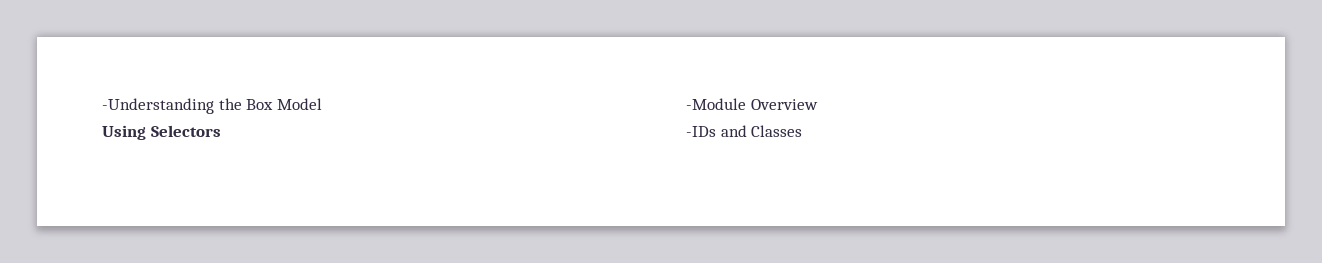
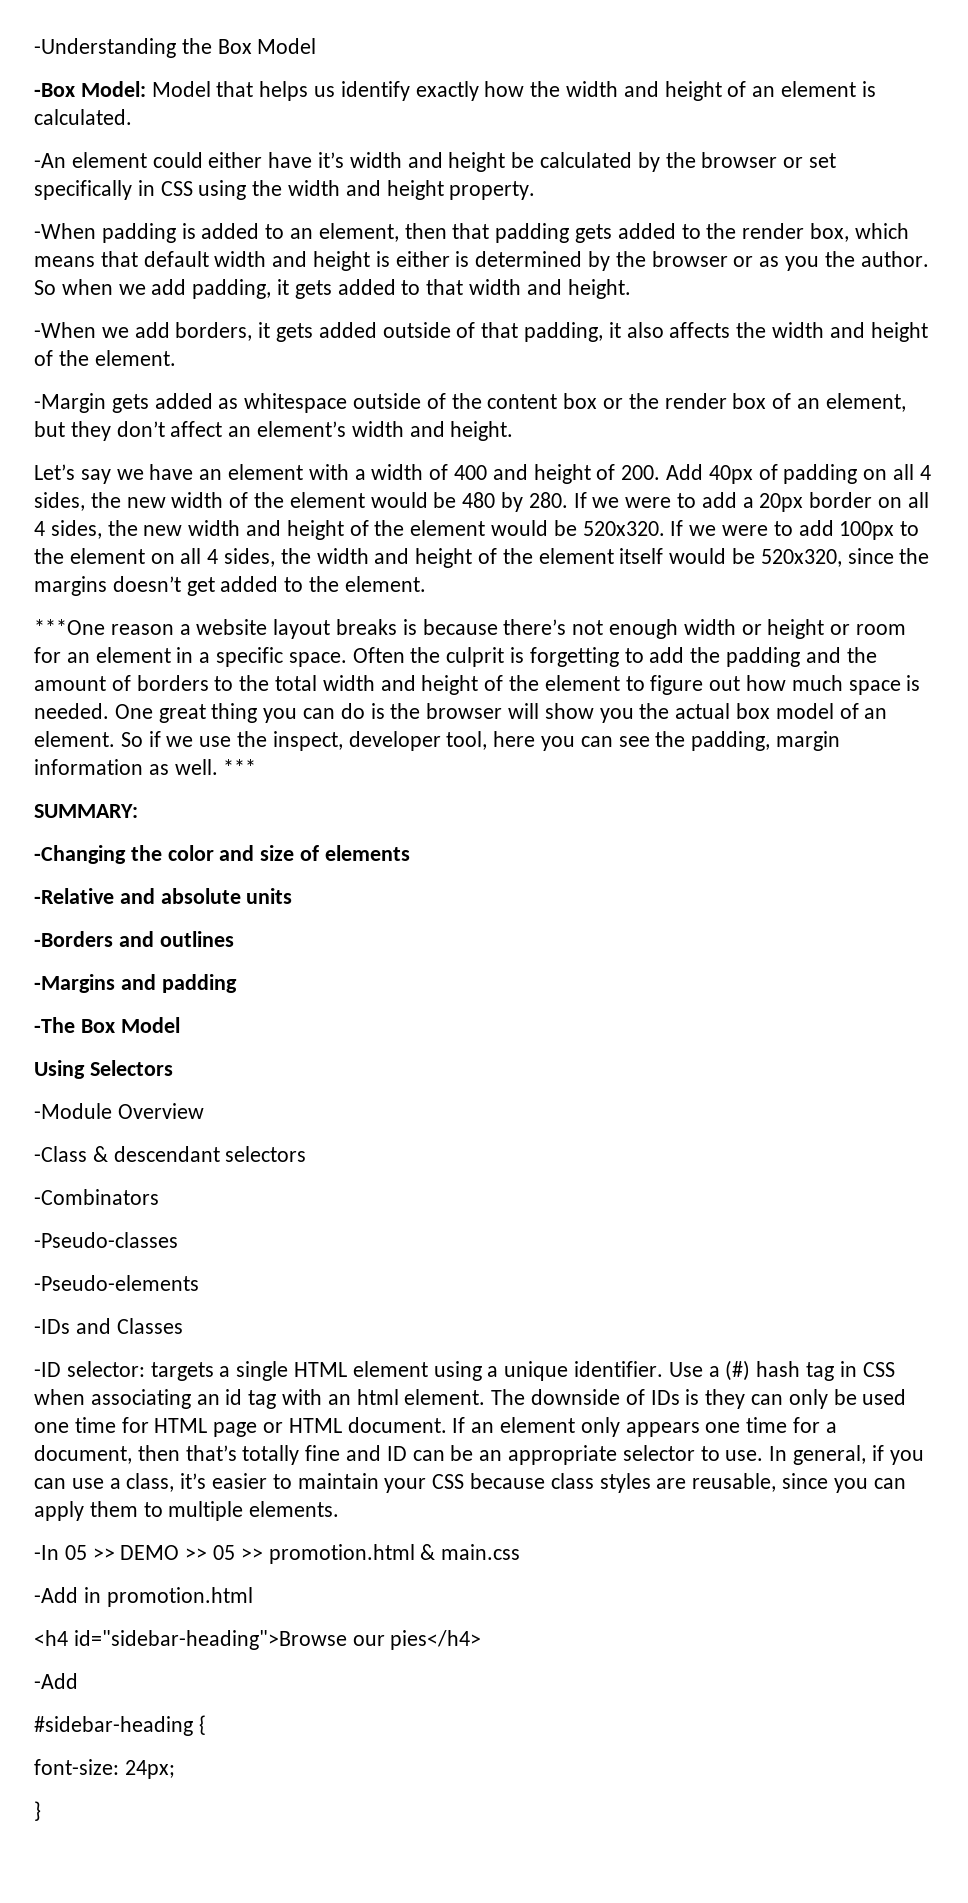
+ -Box Model: Model that helps us identify exactly how the width and height of an element is calculated.
+ -An element could either have it’s width and height be calculated by the browser or set specifically in CSS using the width and height property.
+ -When padding is added to an element, then that padding gets added to the render box, which means that default width and height is either is determined by the browser or as you the author. So when we add padding, it gets added to that width and height.
+ -When we add borders, it gets added outside of that padding, it also affects the width and height of the element.
+ -Margin gets added as whitespace outside of the content box or the render box of an element, but they don’t affect an element’s width and height.
+ Let’s say we have an element with a width of 400 and height of 200. Add 40px of padding on all 4 sides, the new width of the element would be 480 by 280. If we were to add a 20px border on all 4 sides, the new width and height of the element would be 520x320. If we were to add 100px to the element on all 4 sides, the width and height of the element itself would be 520x320, since the margins doesn’t get added to the element.
+ ***One reason a website layout breaks is because there’s not enough width or height or room for an element in a specific space. Often the culprit is forgetting to add the padding and the amount of borders to the total width and height of the element to figure out how much space is needed. One great thing you can do is the browser will show you the actual box model of an element. So if we use the inspect, developer tool, here you can see the padding, margin information as well. ***
+ SUMMARY:
+ -Changing the color and size of elements
+ -Relative and absolute units
+ -Borders and outlines
+ -Margins and padding
+ -The Box Model
  Using Selectors
  -Module Overview
+ -Class & descendant selectors
+ -Combinators
+ -Pseudo-classes
+ -Pseudo-elements
  -IDs and Classes
+ -ID selector: targets a single HTML element using a unique identifier. Use a (#) hash tag in CSS when associating an id tag with an html element. The downside of IDs is they can only be used one time for HTML page or HTML document. If an element only appears one time for a document, then that’s totally fine and ID can be an appropriate selector to use. In general, if you can use a class, it’s easier to maintain your CSS because class styles are reusable, since you can apply them to multiple elements.
+ -In 05 >> DEMO >> 05 >> promotion.html & main.css
+ -Add in promotion.html
+ <h4 id="sidebar-heading">Browse our pies</h4>
+ -Add
+ #sidebar-heading {
+ font-size: 24px;
+ }

